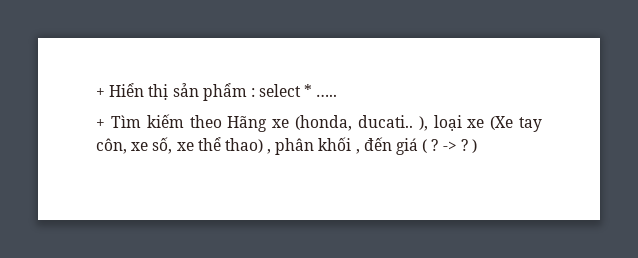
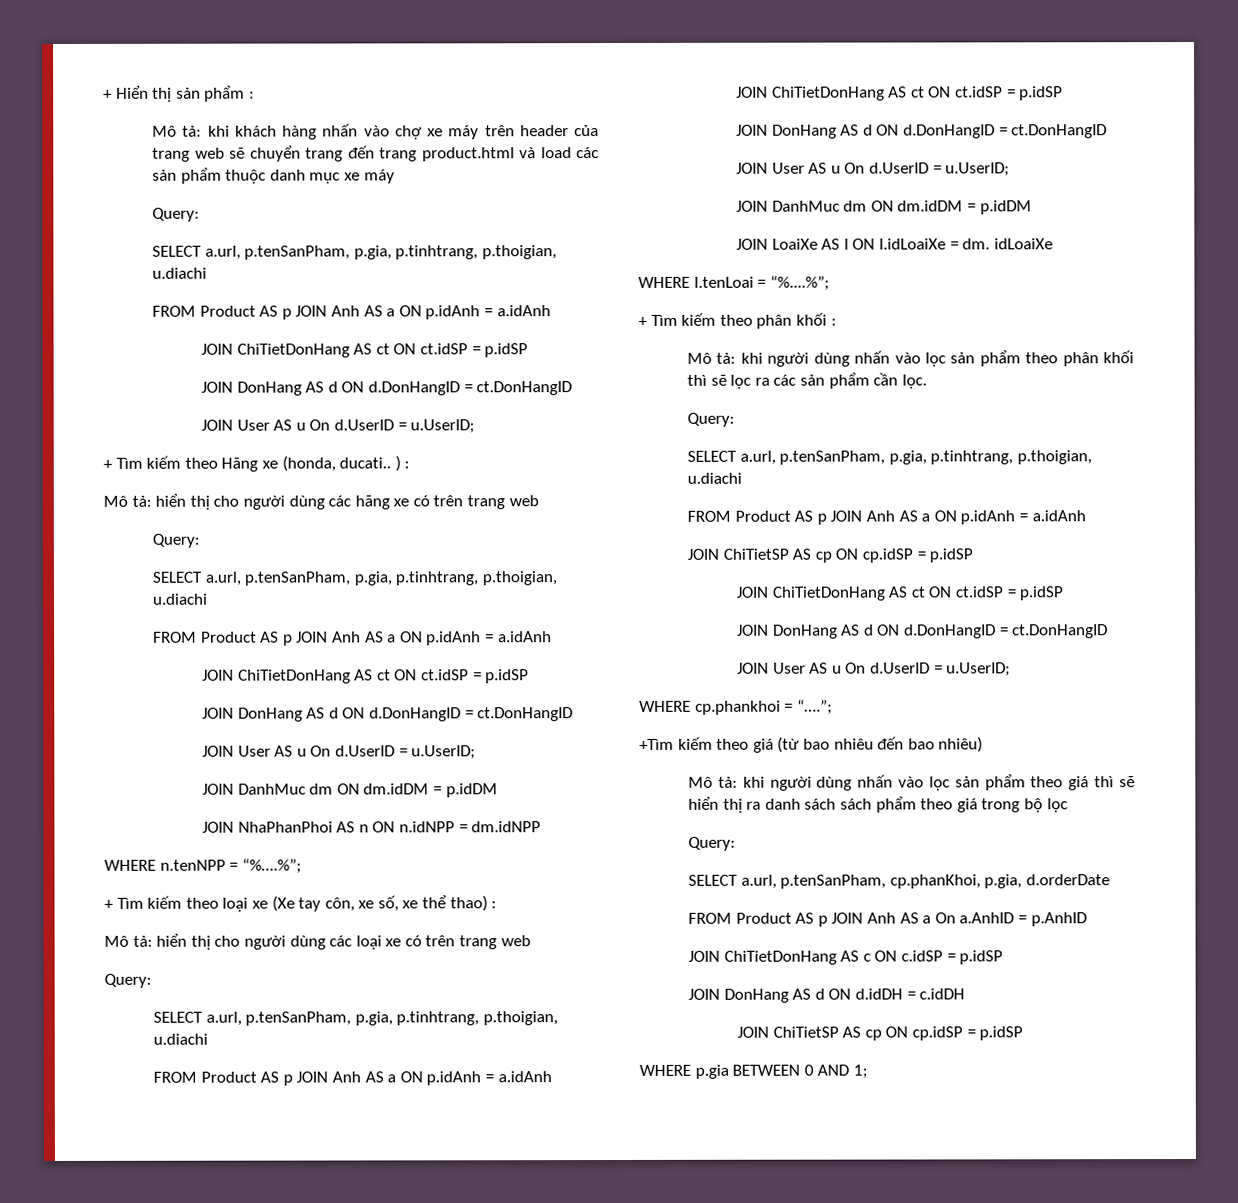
- + Hiển thị sản phẩm : select * …..
+ + Hiển thị sản phẩm :
+ Mô tả: khi khách hàng nhấn vào chợ xe máy trên header của trang web sẽ chuyển trang đến trang product.html và load các sản phẩm thuộc danh mục xe máy
+ Query:
+ SELECT a.url, p.tenSanPham, p.gia, p.tinhtrang, p.thoigian, u.diachi
+ FROM Product AS p JOIN Anh AS a ON p.idAnh = a.idAnh
+ JOIN ChiTietDonHang AS ct ON ct.idSP = p.idSP
+ JOIN DonHang AS d ON d.DonHangID = ct.DonHangID
+ JOIN User AS u On d.UserID = u.UserID;
- + Tìm kiếm theo Hãng xe (honda, ducati.. ), loại xe (Xe tay côn, xe số, xe thể thao) , phân khối , đến giá ( ? -> ? )
+ + Tìm kiếm theo Hãng xe (honda, ducati.. ) :
+ Mô tả: hiển thị cho người dùng các hãng xe có trên trang web
+ Query:
+ SELECT a.url, p.tenSanPham, p.gia, p.tinhtrang, p.thoigian, u.diachi
+ FROM Product AS p JOIN Anh AS a ON p.idAnh = a.idAnh
+ JOIN ChiTietDonHang AS ct ON ct.idSP = p.idSP
+ JOIN DonHang AS d ON d.DonHangID = ct.DonHangID
+ JOIN User AS u On d.UserID = u.UserID;
+ JOIN DanhMuc dm ON dm.idDM = p.idDM
+ JOIN NhaPhanPhoi AS n ON n.idNPP = dm.idNPP
+ WHERE n.tenNPP = “%….%”;
+ + Tìm kiếm theo loại xe (Xe tay côn, xe số, xe thể thao) :
+ Mô tả: hiển thị cho người dùng các loại xe có trên trang web
+ Query:
+ SELECT a.url, p.tenSanPham, p.gia, p.tinhtrang, p.thoigian, u.diachi
+ FROM Product AS p JOIN Anh AS a ON p.idAnh = a.idAnh
+ JOIN ChiTietDonHang AS ct ON ct.idSP = p.idSP
+ JOIN DonHang AS d ON d.DonHangID = ct.DonHangID
+ JOIN User AS u On d.UserID = u.UserID;
+ JOIN DanhMuc dm ON dm.idDM = p.idDM
+ JOIN LoaiXe AS l ON l.idLoaiXe = dm. idLoaiXe
+ WHERE l.tenLoai = “%....%”;
+ + Tìm kiếm theo phân khối :
+ Mô tả: khi người dùng nhấn vào lọc sản phẩm theo phân khối thì sẽ lọc ra các sản phẩm cần lọc.
+ Query:
+ SELECT a.url, p.tenSanPham, p.gia, p.tinhtrang, p.thoigian, u.diachi
+ FROM Product AS p JOIN Anh AS a ON p.idAnh = a.idAnh
+ JOIN ChiTietSP AS cp ON cp.idSP = p.idSP
+ JOIN ChiTietDonHang AS ct ON ct.idSP = p.idSP
+ JOIN DonHang AS d ON d.DonHangID = ct.DonHangID
+ JOIN User AS u On d.UserID = u.UserID;
+ WHERE cp.phankhoi = “….”;
+ +Tìm kiếm theo giá (từ bao nhiêu đến bao nhiêu)
+ Mô tả: khi người dùng nhấn vào lọc sản phẩm theo giá thì sẽ hiển thị ra danh sách sách phẩm theo giá trong bộ lọc
+ Query:
+ SELECT a.url, p.tenSanPham, cp.phanKhoi, p.gia, d.orderDate
+ FROM Product AS p JOIN Anh AS a On a.AnhID = p.AnhID
+ JOIN ChiTietDonHang AS c ON c.idSP = p.idSP
+ JOIN DonHang AS d ON d.idDH = c.idDH
+ JOIN ChiTietSP AS cp ON cp.idSP = p.idSP
+ WHERE p.gia BETWEEN 0 AND 1;

